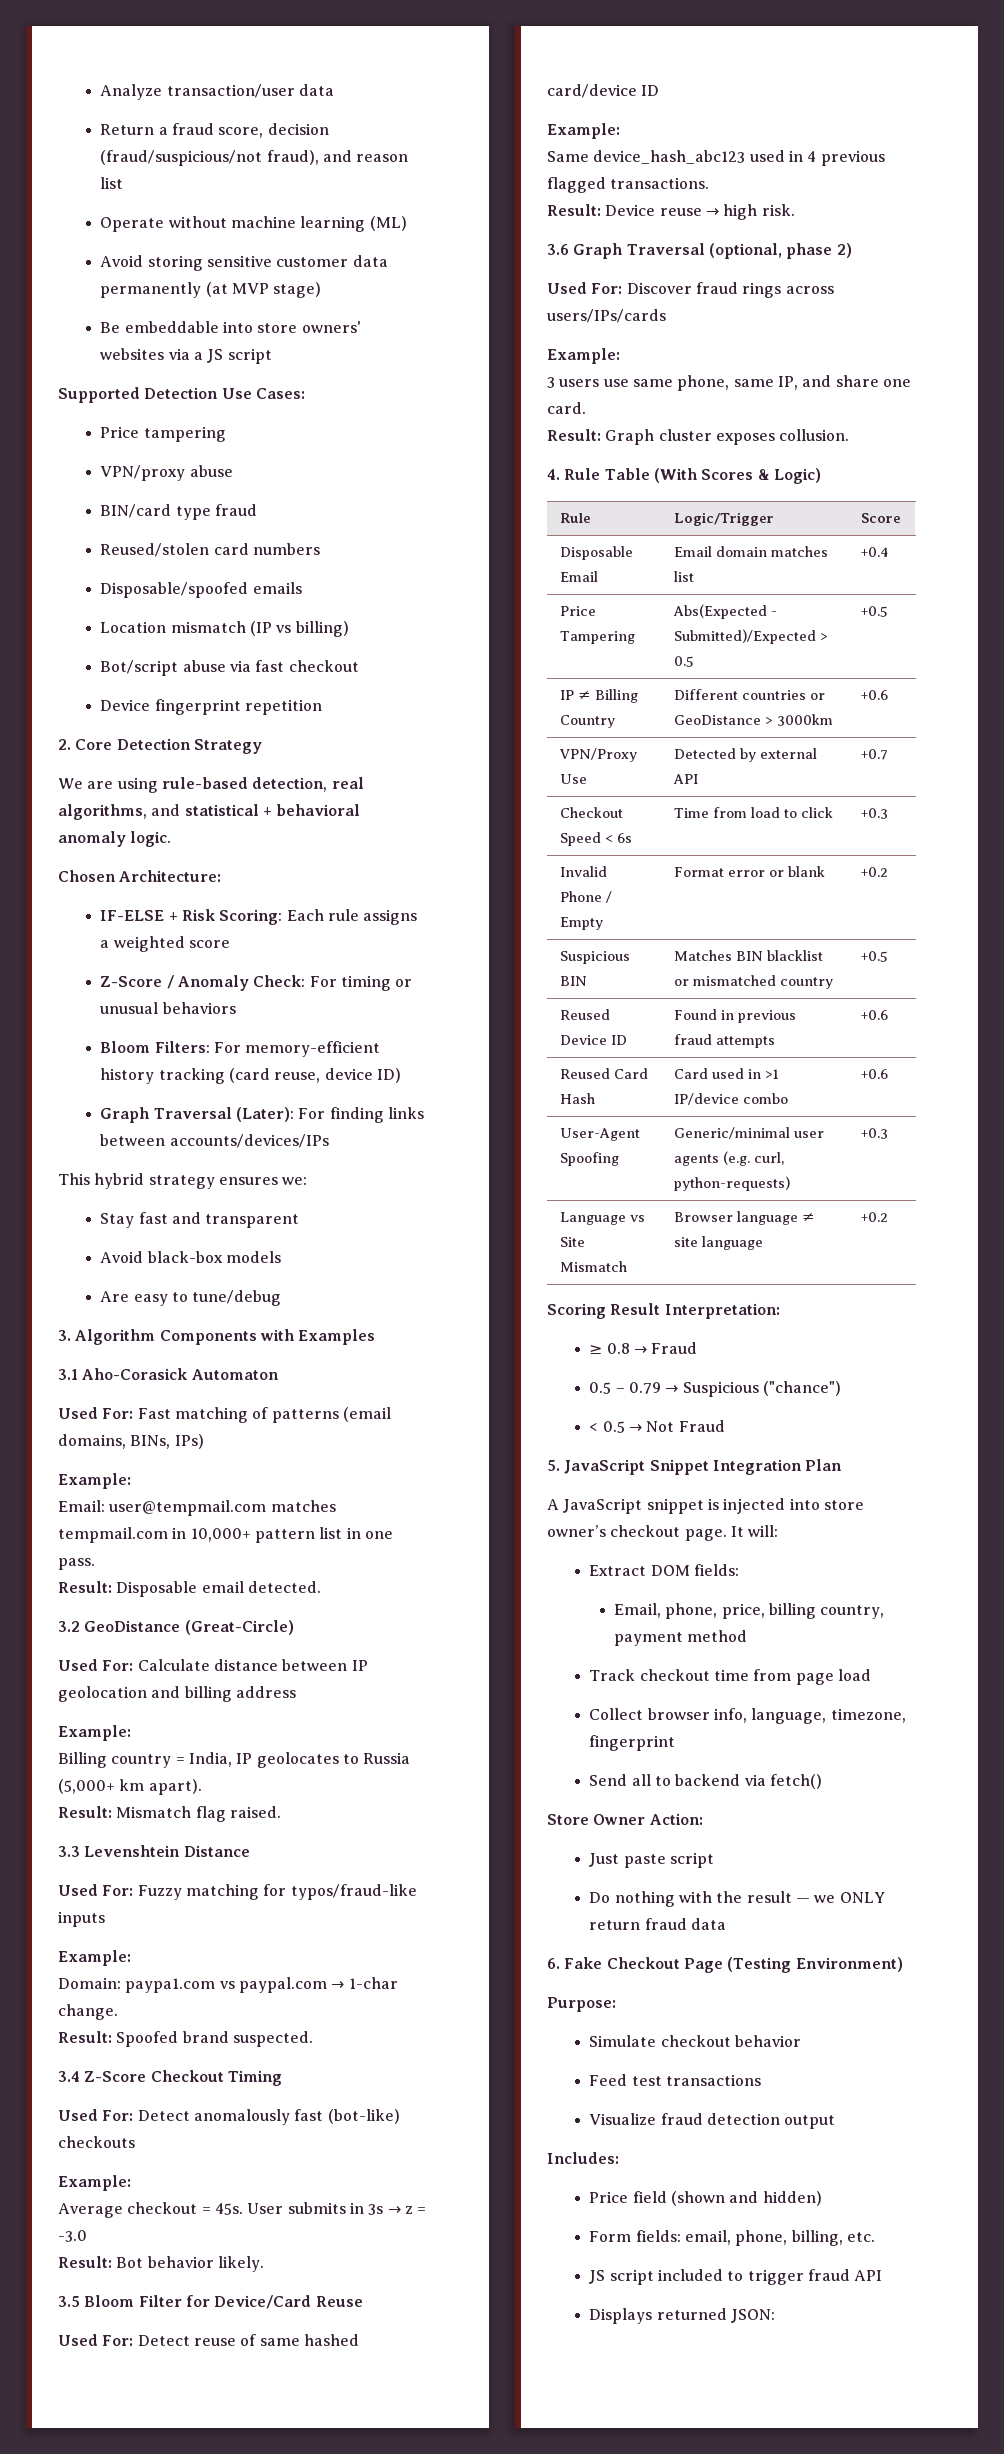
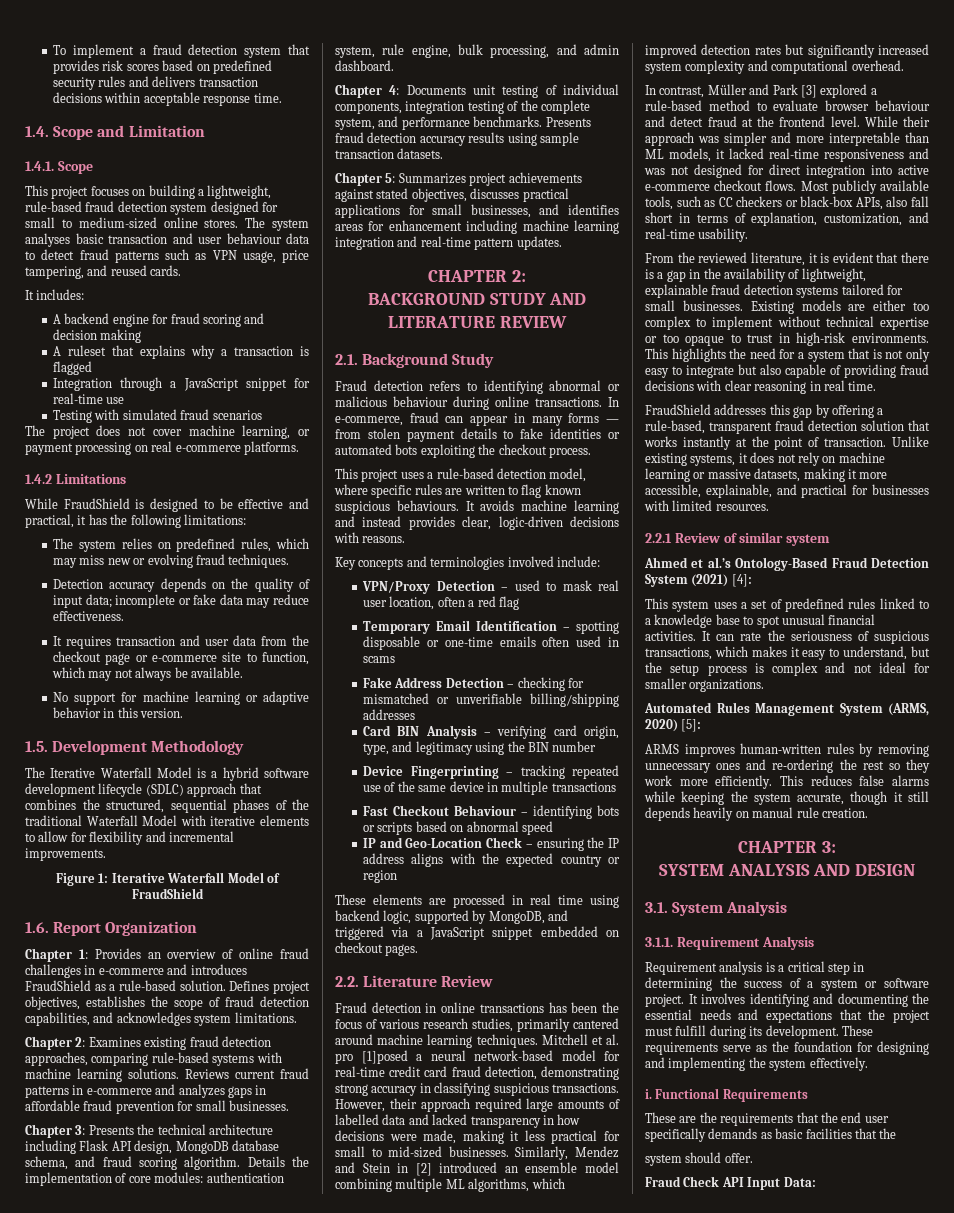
- Analyze transaction/user data
- Return a fraud score, decision (fraud/suspicious/not fraud), and reason list
- Operate without machine learning (ML)
- Avoid storing sensitive customer data permanently (at MVP stage)
- Be embeddable into store owners' websites via a JS script
- Supported Detection Use Cases:
- Price tampering
- VPN/proxy abuse
- BIN/card type fraud
- Reused/stolen card numbers
- Disposable/spoofed emails
- Location mismatch (IP vs billing)
- Bot/script abuse via fast checkout
- Device fingerprint repetition
- 2. Core Detection Strategy
- We are using rule-based detection, real algorithms, and statistical + behavioral anomaly logic.
- Chosen Architecture:
- IF-ELSE + Risk Scoring: Each rule assigns a weighted score
- Z-Score / Anomaly Check: For timing or unusual behaviors
- Bloom Filters: For memory-efficient history tracking (card reuse, device ID)
- Graph Traversal (Later): For finding links between accounts/devices/IPs
- This hybrid strategy ensures we:
- Stay fast and transparent
- Avoid black-box models
- Are easy to tune/debug
- 3. Algorithm Components with Examples
- 3.1 Aho-Corasick Automaton
- Used For: Fast matching of patterns (email domains, BINs, IPs)
- Example:
- Email: user@tempmail.com matches tempmail.com in 10,000+ pattern list in one pass.
- Result: Disposable email detected.
- 3.2 GeoDistance (Great-Circle)
- Used For: Calculate distance between IP geolocation and billing address
- Example:
- Billing country = India, IP geolocates to Russia (5,000+ km apart).
- Result: Mismatch flag raised.
- 3.3 Levenshtein Distance
- Used For: Fuzzy matching for typos/fraud-like inputs
- Example:
- Domain: paypa1.com vs paypal.com → 1-char change.
- Result: Spoofed brand suspected.
- 3.4 Z-Score Checkout Timing
- Used For: Detect anomalously fast (bot-like) checkouts
- Example:
- Average checkout = 45s. User submits in 3s → z = -3.0
- Result: Bot behavior likely.
- 3.5 Bloom Filter for Device/Card Reuse
- Used For: Detect reuse of same hashed card/device ID
- Example:
- Same device_hash_abc123 used in 4 previous flagged transactions.
- Result: Device reuse → high risk.
- 3.6 Graph Traversal (optional, phase 2)
- Used For: Discover fraud rings across users/IPs/cards
- Example:
- 3 users use same phone, same IP, and share one card.
- Result: Graph cluster exposes collusion.
- 4. Rule Table (With Scores & Logic)
- Rule | Logic/Trigger | Score
- Disposable Email | Email domain matches list | +0.4
- Price Tampering | Abs(Expected - Submitted)/Expected > 0.5 | +0.5
- IP ≠ Billing Country | Different countries or GeoDistance > 3000km | +0.6
- VPN/Proxy Use | Detected by external API | +0.7
- Checkout Speed < 6s | Time from load to click | +0.3
- Invalid Phone / Empty | Format error or blank | +0.2
- Suspicious BIN | Matches BIN blacklist or mismatched country | +0.5
- Reused Device ID | Found in previous fraud attempts | +0.6
- Reused Card Hash | Card used in >1 IP/device combo | +0.6
- User-Agent Spoofing | Generic/minimal user agents (e.g. curl, python-requests) | +0.3
- Language vs Site Mismatch | Browser language ≠ site language | +0.2
- Scoring Result Interpretation:
- ≥ 0.8 → Fraud
- 0.5 – 0.79 → Suspicious ("chance")
- < 0.5 → Not Fraud
- 5. JavaScript Snippet Integration Plan
- A JavaScript snippet is injected into store owner’s checkout page. It will:
- Extract DOM fields:
- Email, phone, price, billing country, payment method
- Track checkout time from page load
- Collect browser info, language, timezone, fingerprint
- Send all to backend via fetch()
- Store Owner Action:
- Just paste script
- Do nothing with the result — we ONLY return fraud data
- 6. Fake Checkout Page (Testing Environment)
- Purpose:
- Simulate checkout behavior
- Feed test transactions
- Visualize fraud detection output
- Includes:
- Price field (shown and hidden)
- Form fields: email, phone, billing, etc.
- JS script included to trigger fraud API
- Displays returned JSON:
+ To implement a fraud detection system that provides risk scores based on predefined security rules and delivers transaction decisions within acceptable response time.
+ 1.4. Scope and Limitation
+ 1.4.1. Scope
+ This project focuses on building a lightweight, rule-based fraud detection system designed for small to medium-sized online stores. The system analyses basic transaction and user behaviour data to detect fraud patterns such as VPN usage, price tampering, and reused cards.
+ It includes:
+ A backend engine for fraud scoring and decision making
+ A ruleset that explains why a transaction is flagged
+ Integration through a JavaScript snippet for real-time use
+ Testing with simulated fraud scenarios
+ The project does not cover machine learning, or payment processing on real e-commerce platforms.
+ 1.4.2 Limitations
+ While FraudShield is designed to be effective and practical, it has the following limitations:
+ The system relies on predefined rules, which may miss new or evolving fraud techniques.
+ Detection accuracy depends on the quality of input data; incomplete or fake data may reduce effectiveness.
+ It requires transaction and user data from the checkout page or e-commerce site to function, which may not always be available.
+ No support for machine learning or adaptive behavior in this version.
+ 1.5. Development Methodology
+ The Iterative Waterfall Model is a hybrid software development lifecycle (SDLC) approach that combines the structured, sequential phases of the traditional Waterfall Model with iterative elements to allow for flexibility and incremental improvements.
+ Figure 1: Iterative Waterfall Model of FraudShield
+ 1.6. Report Organization
+ Chapter 1: Provides an overview of online fraud challenges in e-commerce and introduces FraudShield as a rule-based solution. Defines project objectives, establishes the scope of fraud detection capabilities, and acknowledges system limitations.
+ Chapter 2: Examines existing fraud detection approaches, comparing rule-based systems with machine learning solutions. Reviews current fraud patterns in e-commerce and analyzes gaps in affordable fraud prevention for small businesses.
+ Chapter 3: Presents the technical architecture including Flask API design, MongoDB database schema, and fraud scoring algorithm. Details the implementation of core modules: authentication system, rule engine, bulk processing, and admin dashboard.
+ Chapter 4: Documents unit testing of individual components, integration testing of the complete system, and performance benchmarks. Presents fraud detection accuracy results using sample transaction datasets.
+ Chapter 5: Summarizes project achievements against stated objectives, discusses practical applications for small businesses, and identifies areas for enhancement including machine learning integration and real-time pattern updates.
+ CHAPTER 2:
+ BACKGROUND STUDY AND LITERATURE REVIEW
+ 2.1. Background Study
+ Fraud detection refers to identifying abnormal or malicious behaviour during online transactions. In e-commerce, fraud can appear in many forms — from stolen payment details to fake identities or automated bots exploiting the checkout process.
+ This project uses a rule-based detection model, where specific rules are written to flag known suspicious behaviours. It avoids machine learning and instead provides clear, logic-driven decisions with reasons.
+ Key concepts and terminologies involved include:
+ VPN/Proxy Detection – used to mask real user location, often a red flag
+ Temporary Email Identification – spotting disposable or one-time emails often used in scams
+ Fake Address Detection – checking for mismatched or unverifiable billing/shipping addresses
+ Card BIN Analysis – verifying card origin, type, and legitimacy using the BIN number
+ Device Fingerprinting – tracking repeated use of the same device in multiple transactions
+ Fast Checkout Behaviour – identifying bots or scripts based on abnormal speed
+ IP and Geo-Location Check – ensuring the IP address aligns with the expected country or region
+ These elements are processed in real time using backend logic, supported by MongoDB, and triggered via a JavaScript snippet embedded on checkout pages.
+ 2.2. Literature Review
+ Fraud detection in online transactions has been the focus of various research studies, primarily cantered around machine learning techniques. Mitchell et al. pro [1]posed a neural network-based model for real-time credit card fraud detection, demonstrating strong accuracy in classifying suspicious transactions. However, their approach required large amounts of labelled data and lacked transparency in how decisions were made, making it less practical for small to mid-sized businesses. Similarly, Mendez and Stein in [2] introduced an ensemble model combining multiple ML algorithms, which improved detection rates but significantly increased system complexity and computational overhead.
+ In contrast, Müller and Park [3] explored a rule-based method to evaluate browser behaviour and detect fraud at the frontend level. While their approach was simpler and more interpretable than ML models, it lacked real-time responsiveness and was not designed for direct integration into active e-commerce checkout flows. Most publicly available tools, such as CC checkers or black-box APIs, also fall short in terms of explanation, customization, and real-time usability.
+ From the reviewed literature, it is evident that there is a gap in the availability of lightweight, explainable fraud detection systems tailored for small businesses. Existing models are either too complex to implement without technical expertise or too opaque to trust in high-risk environments. This highlights the need for a system that is not only easy to integrate but also capable of providing fraud decisions with clear reasoning in real time.
+ FraudShield addresses this gap by offering a rule-based, transparent fraud detection solution that works instantly at the point of transaction. Unlike existing systems, it does not rely on machine learning or massive datasets, making it more accessible, explainable, and practical for businesses with limited resources.
+ 2.2.1 Review of similar system
+ Ahmed et al.’s Ontology-Based Fraud Detection System (2021) [4]:
+ This system uses a set of predefined rules linked to a knowledge base to spot unusual financial activities. It can rate the seriousness of suspicious transactions, which makes it easy to understand, but the setup process is complex and not ideal for smaller organizations.
+ Automated Rules Management System (ARMS, 2020) [5]:
+ ARMS improves human‑written rules by removing unnecessary ones and re‑ordering the rest so they work more efficiently. This reduces false alarms while keeping the system accurate, though it still depends heavily on manual rule creation.
+ CHAPTER 3:
+ SYSTEM ANALYSIS AND DESIGN
+ 3.1. System Analysis
+ 3.1.1. Requirement Analysis
+ Requirement analysis is a critical step in determining the success of a system or software project. It involves identifying and documenting the essential needs and expectations that the project must fulfill during its development. These requirements serve as the foundation for designing and implementing the system effectively.
+ i. Functional Requirements
+ These are the requirements that the end user specifically demands as basic facilities that the
+ system should offer.
+ Fraud Check API Input Data:

